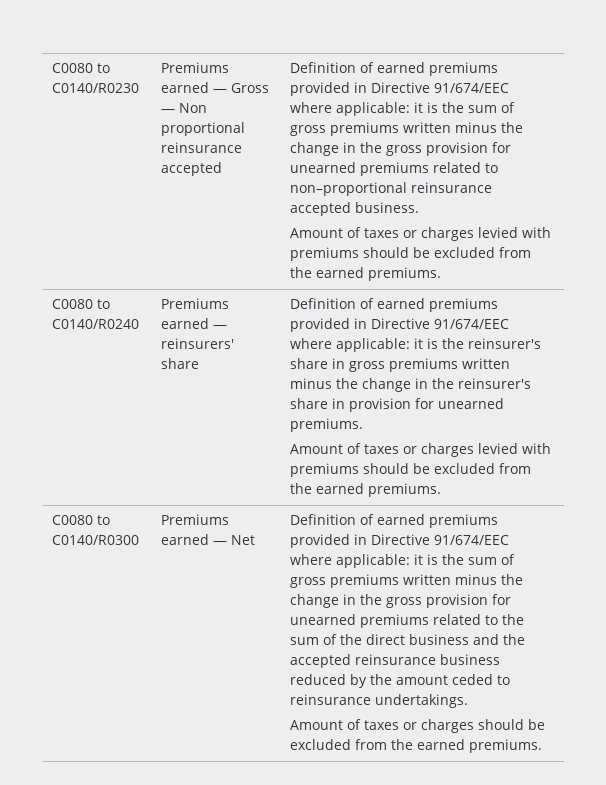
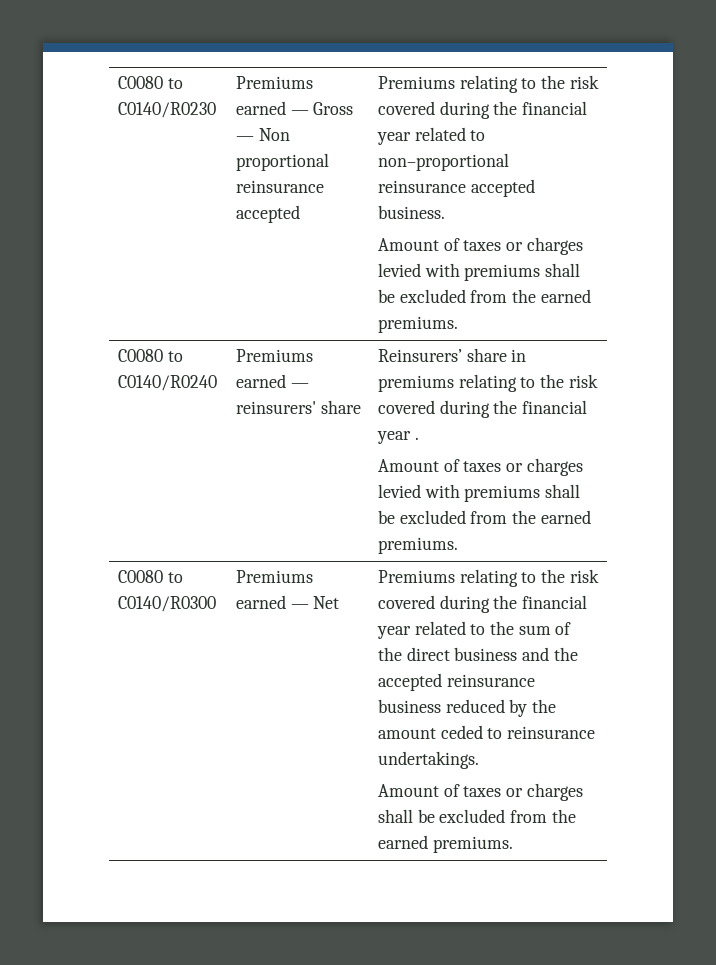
- Definition of earned premiums provided in Directive 91/674/EEC where applicable: it is the sum of gross premiums written minus the change in the gross provision for unearned premiums related to non–proportional reinsurance accepted business.
- Amount of taxes or charges levied with premiums should be excluded from the earned premiums.
+ Premiums relating to the risk covered during the financial year related to non–proportional reinsurance accepted business.
+ Amount of taxes or charges levied with premiums shall be excluded from the earned premiums.
- Definition of earned premiums provided in Directive 91/674/EEC where applicable: it is the reinsurer's share in gross premiums written minus the change in the reinsurer's share in provision for unearned premiums.
- Amount of taxes or charges levied with premiums should be excluded from the earned premiums.
+ Reinsurers’ share in premiums relating to the risk covered during the financial year .
+ Amount of taxes or charges levied with premiums shall be excluded from the earned premiums.
- Definition of earned premiums provided in Directive 91/674/EEC where applicable: it is the sum of gross premiums written minus the change in the gross provision for unearned premiums related to the sum of the direct business and the accepted reinsurance business reduced by the amount ceded to reinsurance undertakings.
+ Premiums relating to the risk covered during the financial year related to the sum of the direct business and the accepted reinsurance business reduced by the amount ceded to reinsurance undertakings.
- Amount of taxes or charges should be excluded from the earned premiums.
+ Amount of taxes or charges shall be excluded from the earned premiums.

